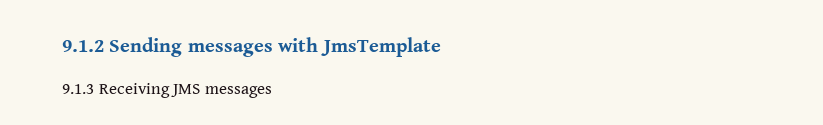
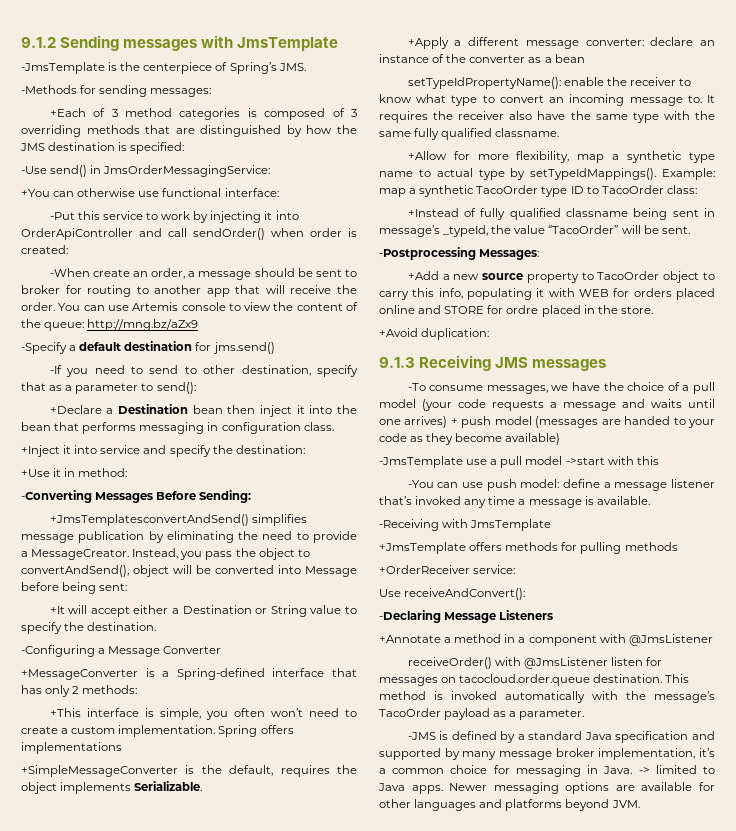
+ -JmsTemplate is the centerpiece of Spring’s JMS.
+ -Methods for sending messages:
+ +Each of 3 method categories is composed of 3 overriding methods that are distinguished by how the JMS destination is specified:
+ -Use send() in JmsOrderMessagingService:
+ +You can otherwise use functional interface:
+ -Put this service to work by injecting it into OrderApiController and call sendOrder() when order is created:
+ -When create an order, a message should be sent to broker for routing to another app that will receive the order. You can use Artemis console to view the content of the queue: http://mng.bz/aZx9
+ -Specify a default destination for jms.send()
+ -If you need to send to other destination, specify that as a parameter to send():
+ +Declare a Destination bean then inject it into the bean that performs messaging in configuration class.
+ +Inject it into service and specify the destination:
+ +Use it in method:
+ -Converting Messages Before Sending:
+ +JmsTemplatesconvertAndSend() simplifies message publication by eliminating the need to provide a MessageCreator. Instead, you pass the object to convertAndSend(), object will be converted into Message before being sent:
+ +It will accept either a Destination or String value to specify the destination.
+ -Configuring a Message Converter
+ +MessageConverter is a Spring-defined interface that has only 2 methods:
+ +This interface is simple, you often won’t need to create a custom implementation. Spring offers implementations
+ +SimpleMessageConverter is the default, requires the object implements Serializable.
+ +Apply a different message converter: declare an instance of the converter as a bean
+ setTypeIdPropertyName(): enable the receiver to know what type to convert an incoming message to. It requires the receiver also have the same type with the same fully qualified classname.
+ +Allow for more flexibility, map a synthetic type name to actual type by setTypeIdMappings(). Example: map a synthetic TacoOrder type ID to TacoOrder class:
+ +Instead of fully qualified classname being sent in message’s _typeId, the value “TacoOrder” will be sent.
+ -Postprocessing Messages:
+ +Add a new source property to TacoOrder object to carry this info, populating it with WEB for orders placed online and STORE for ordre placed in the store.
+ +Avoid duplication:
  9.1.3 Receiving JMS messages
+ -To consume messages, we have the choice of a pull model (your code requests a message and waits until one arrives) + push model (messages are handed to your code as they become available)
+ -JmsTemplate use a pull model ->start with this
+ -You can use push model: define a message listener that’s invoked any time a message is available.
+ -Receiving with JmsTemplate
+ +JmsTemplate offers methods for pulling methods
+ +OrderReceiver service:
+ Use receiveAndConvert():
+ -Declaring Message Listeners
+ +Annotate a method in a component with @JmsListener
+ receiveOrder() with @JmsListener listen for messages on tacocloud.order.queue destination. This method is invoked automatically with the message’s TacoOrder payload as a parameter.
+ -JMS is defined by a standard Java specification and supported by many message broker implementation, it’s a common choice for messaging in Java. -> limited to Java apps. Newer messaging options are available for other languages and platforms beyond JVM.

